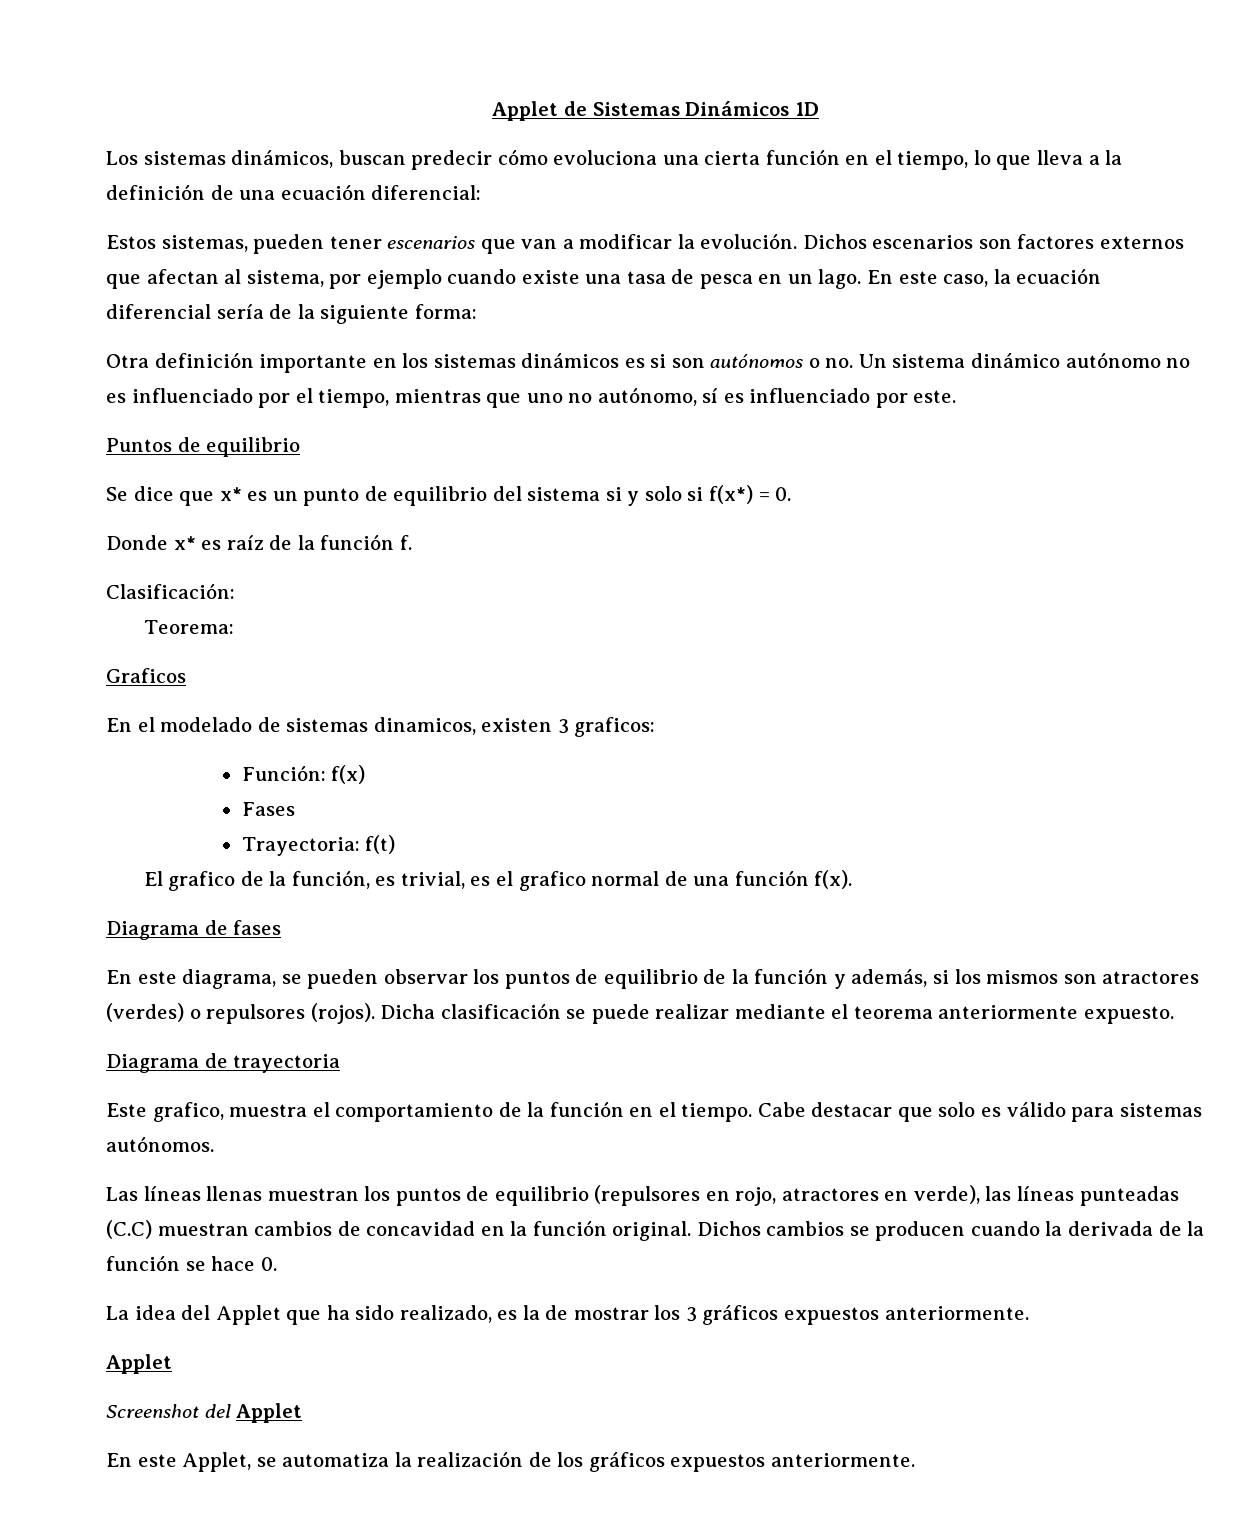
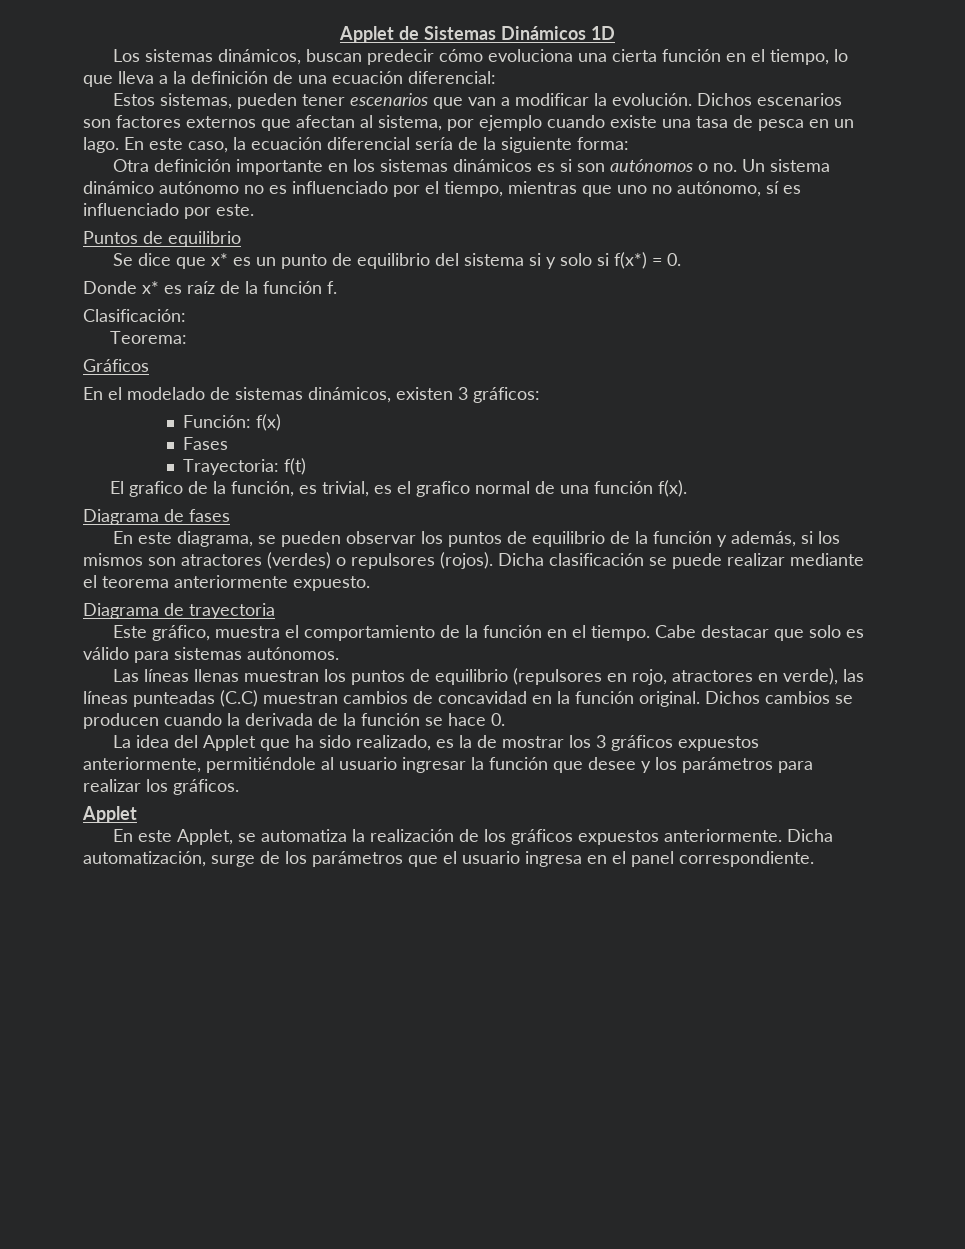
- Graficos
+ Gráficos
- En el modelado de sistemas dinamicos, existen 3 graficos:
+ En el modelado de sistemas dinámicos, existen 3 gráficos:
- Este grafico, muestra el comportamiento de la función en el tiempo.
+ Este gráfico, muestra el comportamiento de la función en el tiempo.
- La idea del Applet que ha sido realizado, es la de mostrar los 3 gráficos expuestos anteriormente.
+ La idea del Applet que ha sido realizado, es la de mostrar los 3 gráficos expuestos anteriormente, permitiéndole al usuario ingresar la función que desee y los parámetros para realizar los gráficos.
  Applet
- Screenshot del Applet
+ Dicha automatización, surge de los parámetros que el usuario ingresa en el panel correspondiente.

